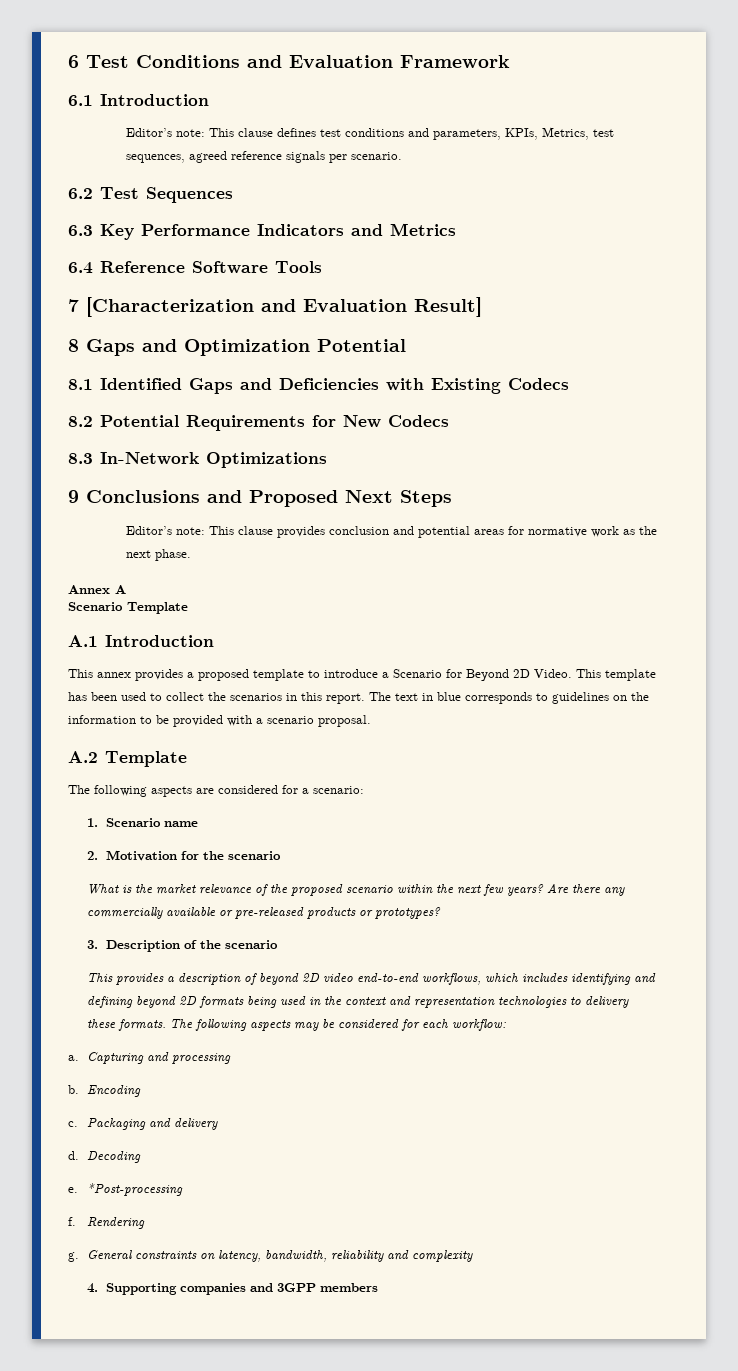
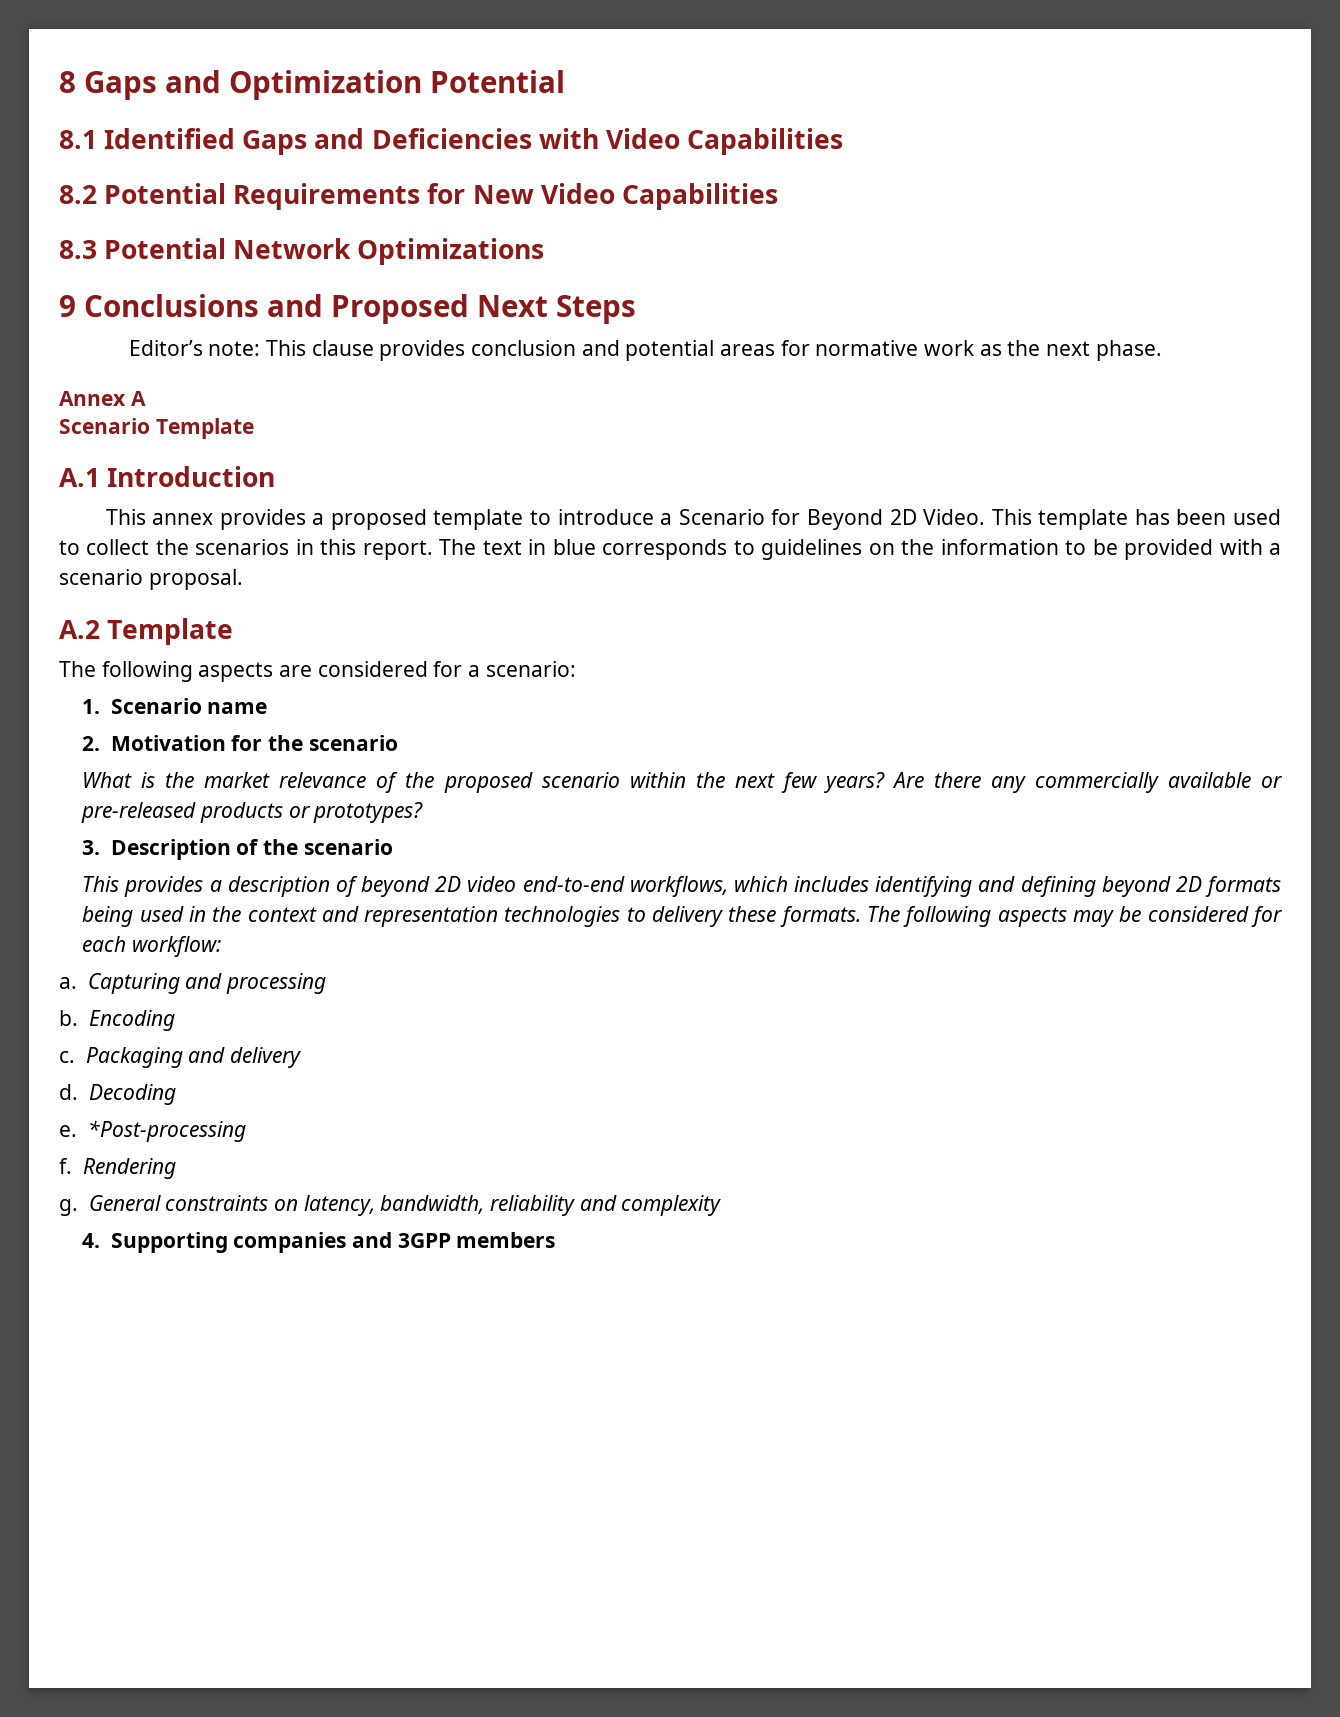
- 6 Test Conditions and Evaluation Framework
- 6.1 Introduction
- Editor’s note: This clause defines test conditions and parameters, KPIs, Metrics, test sequences, agreed reference signals per scenario.
- 6.2 Test Sequences
- 6.3 Key Performance Indicators and Metrics
- 6.4 Reference Software Tools
- 7 [Characterization and Evaluation Result]
- 8.1 Identified Gaps and Deficiencies with Existing Codecs
+ 8.1 Identified Gaps and Deficiencies with Video Capabilities
- 8.2 Potential Requirements for New Codecs
+ 8.2 Potential Requirements for New Video Capabilities
- 8.3 In-Network Optimizations
+ 8.3 Potential Network Optimizations

